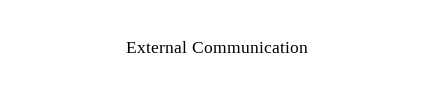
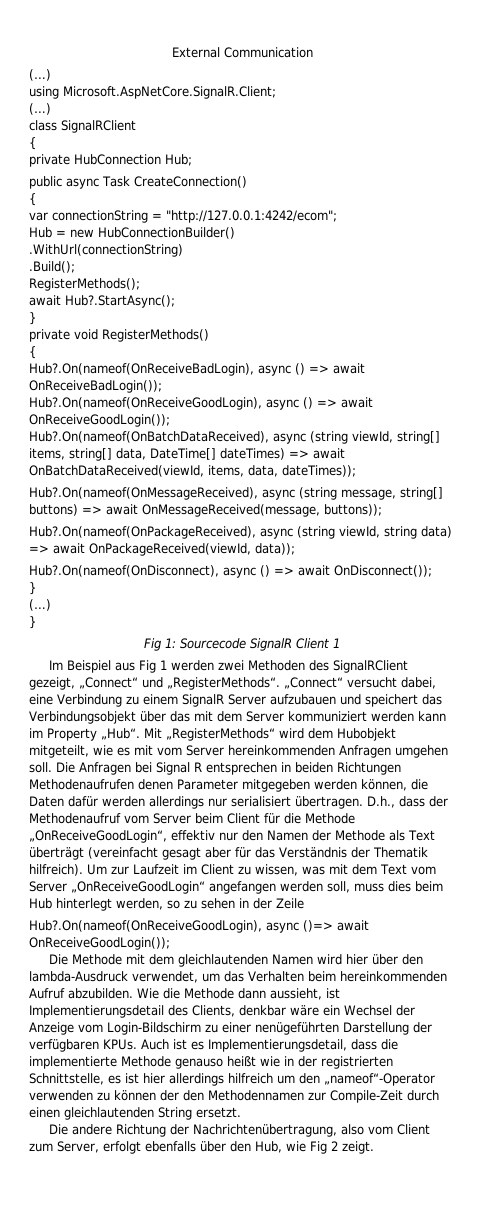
  External Communication
+ (…)
+ using Microsoft.AspNetCore.SignalR.Client;
+ (…)
+ class SignalRClient
+ {
+ private HubConnection Hub;
+ public async Task CreateConnection()
+ {
+ var connectionString = "http://127.0.0.1:4242/ecom";
+ Hub = new HubConnectionBuilder()
+ .WithUrl(connectionString)
+ .Build();
+ RegisterMethods();
+ await Hub?.StartAsync();
+ }
+ private void RegisterMethods()
+ {
+ Hub?.On(nameof(OnReceiveBadLogin), async () => await OnReceiveBadLogin());
+ Hub?.On(nameof(OnReceiveGoodLogin), async () => await OnReceiveGoodLogin());
+ Hub?.On(nameof(OnBatchDataReceived), async (string viewId, string[] items, string[] data, DateTime[] dateTimes) => await OnBatchDataReceived(viewId, items, data, dateTimes));
+ Hub?.On(nameof(OnMessageReceived), async (string message, string[] buttons) => await OnMessageReceived(message, buttons));
+ Hub?.On(nameof(OnPackageReceived), async (string viewId, string data) => await OnPackageReceived(viewId, data));
+ Hub?.On(nameof(OnDisconnect), async () => await OnDisconnect());
+ }
+ (…)
+ }
+ Fig 1: Sourcecode SignalR Client 1
+ Im Beispiel aus Fig 1 werden zwei Methoden des SignalRClient gezeigt, „Connect“ und „RegisterMethods“. „Connect“ versucht dabei, eine Verbindung zu einem SignalR Server aufzubauen und speichert das Verbindungsobjekt über das mit dem Server kommuniziert werden kann im Property „Hub“. Mit „RegisterMethods“ wird dem Hubobjekt mitgeteilt, wie es mit vom Server hereinkommenden Anfragen umgehen soll. Die Anfragen bei Signal R entsprechen in beiden Richtungen Methodenaufrufen denen Parameter mitgegeben werden können, die Daten dafür werden allerdings nur serialisiert übertragen. D.h., dass der Methodenaufruf vom Server beim Client für die Methode „OnReceiveGoodLogin“, effektiv nur den Namen der Methode als Text überträgt (vereinfacht gesagt aber für das Verständnis der Thematik hilfreich). Um zur Laufzeit im Client zu wissen, was mit dem Text vom Server „OnReceiveGoodLogin“ angefangen werden soll, muss dies beim Hub hinterlegt werden, so zu sehen in der Zeile
+ Hub?.On(nameof(OnReceiveGoodLogin), async ()=> await OnReceiveGoodLogin());
+ Die Methode mit dem gleichlautenden Namen wird hier über den lambda-Ausdruck verwendet, um das Verhalten beim hereinkommenden Aufruf abzubilden. Wie die Methode dann aussieht, ist Implementierungsdetail des Clients, denkbar wäre ein Wechsel der Anzeige vom Login-Bildschirm zu einer nenügeführten Darstellung der verfügbaren KPUs. Auch ist es Implementierungsdetail, dass die implementierte Methode genauso heißt wie in der registrierten Schnittstelle, es ist hier allerdings hilfreich um den „nameof“-Operator verwenden zu können der den Methodennamen zur Compile-Zeit durch einen gleichlautenden String ersetzt.
+ Die andere Richtung der Nachrichtenübertragung, also vom Client zum Server, erfolgt ebenfalls über den Hub, wie Fig 2 zeigt.

